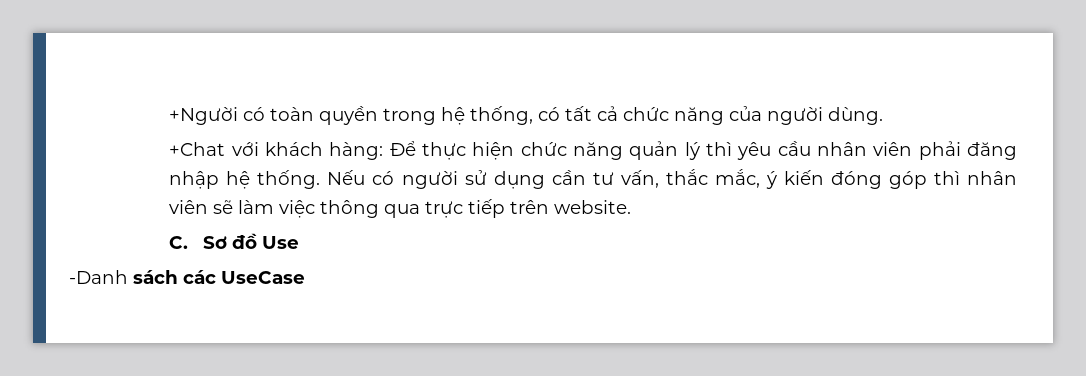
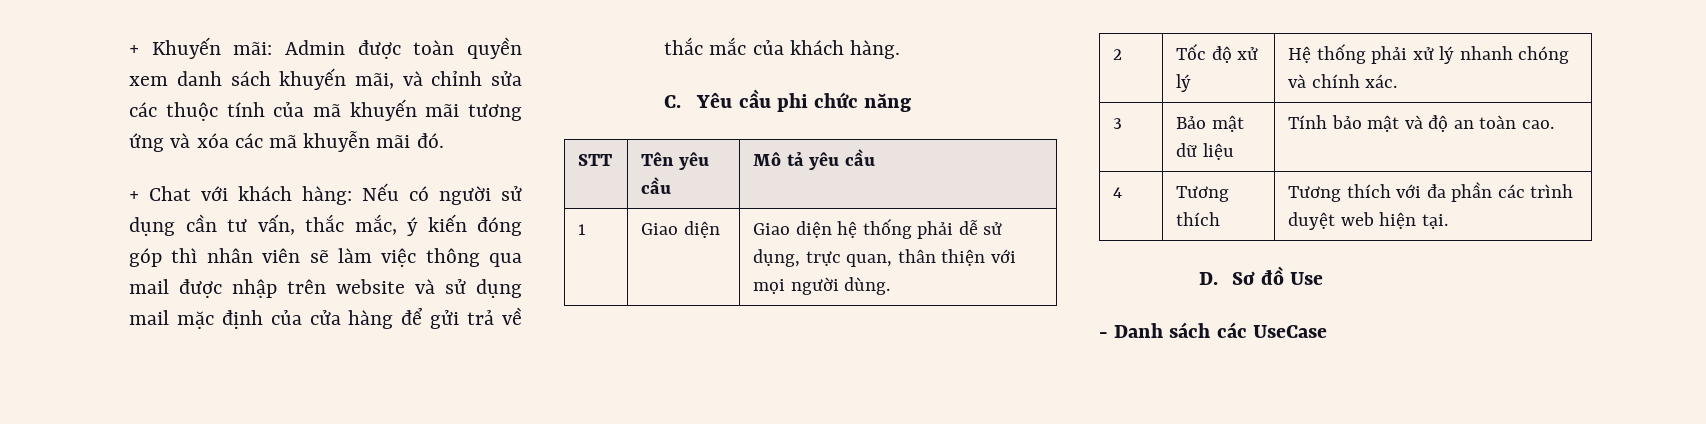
- +Người có toàn quyền trong hệ thống, có tất cả chức năng của người dùng.
- +Chat với khách hàng: Để thực hiện chức năng quản lý thì yêu cầu nhân viên phải đăng nhập hệ thống. Nếu có người sử dụng cần tư vấn, thắc mắc, ý kiến đóng góp thì nhân viên sẽ làm việc thông qua trực tiếp trên website.
- C. Sơ đồ Use
+ + Khuyến mãi: Admin được toàn quyền xem danh sách khuyến mãi, và chỉnh sửa các thuộc tính của mã khuyến mãi tương ứng và xóa các mã khuyễn mãi đó.
+ + Chat với khách hàng: Nếu có người sử dụng cần tư vấn, thắc mắc, ý kiến đóng góp thì nhân viên sẽ làm việc thông qua mail được nhập trên website và sử dụng mail mặc định của cửa hàng để gửi trả về thắc mắc của khách hàng.
+ C. Yêu cầu phi chức năng
+ STT | Tên yêu cầu | Mô tả yêu cầu
+ 1 | Giao diện | Giao diện hệ thống phải dễ sử dụng, trực quan, thân thiện với mọi người dùng.
+ 2 | Tốc độ xử lý | Hệ thống phải xử lý nhanh chóng và chính xác.
+ 3 | Bảo mật dữ liệu | Tính bảo mật và độ an toàn cao.
+ 4 | Tương thích | Tương thích với đa phần các trình duyệt web hiện tại.
+ D. Sơ đồ Use
- -Danh sách các UseCase
+ - Danh sách các UseCase

